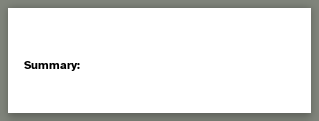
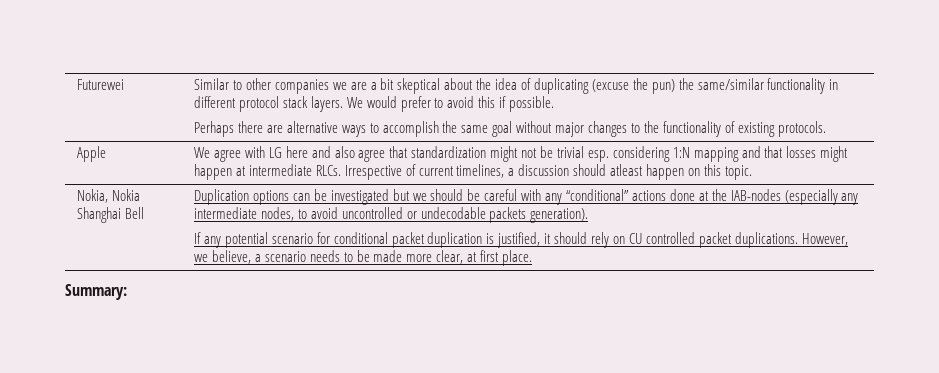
+ Futurewei | Similar to other companies we are a bit skeptical about the idea of duplicating (excuse the pun) the same/similar functionality in different protocol stack layers. We would prefer to avoid this if possible.
+ Perhaps there are alternative ways to accomplish the same goal without major changes to the functionality of existing protocols.
+ Apple | We agree with LG here and also agree that standardization might not be trivial esp. considering 1:N mapping and that losses might happen at intermediate RLCs. Irrespective of current timelines, a discussion should atleast happen on this topic.
+ Nokia, Nokia Shanghai Bell | Duplication options can be investigated but we should be careful with any “conditional” actions done at the IAB-nodes (especially any intermediate nodes, to avoid uncontrolled or undecodable packets generation).
+ If any potential scenario for conditional packet duplication is justified, it should rely on CU controlled packet duplications. However, we believe, a scenario needs to be made more clear, at first place.

